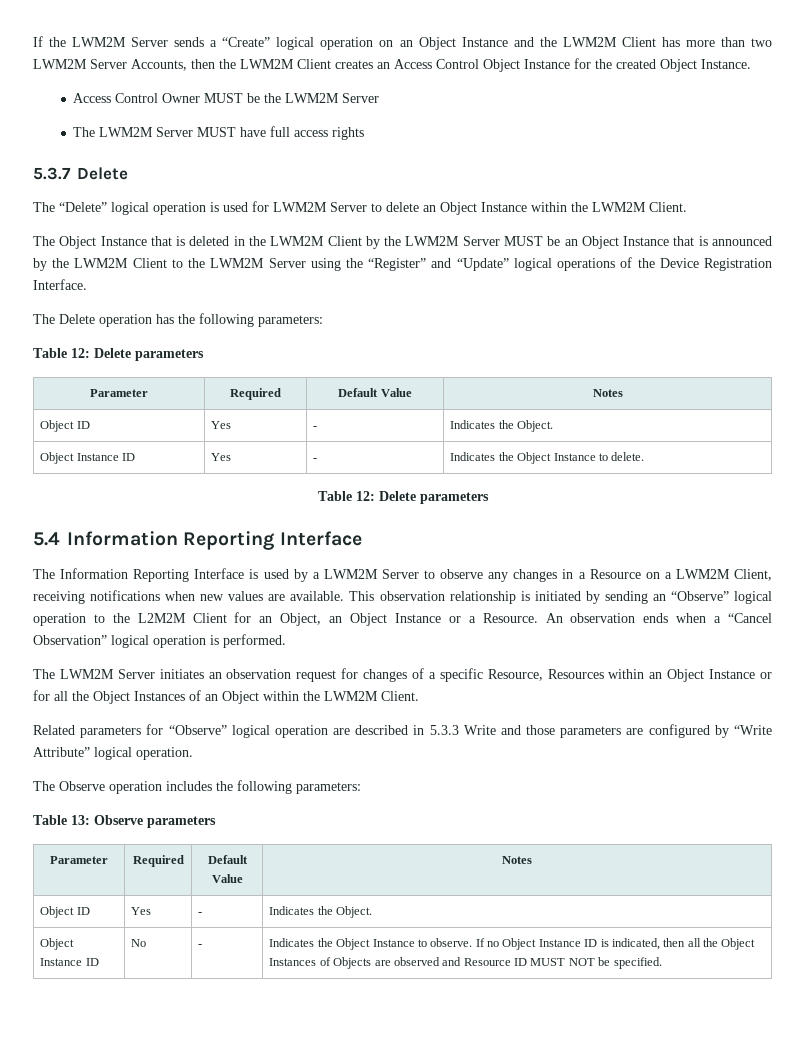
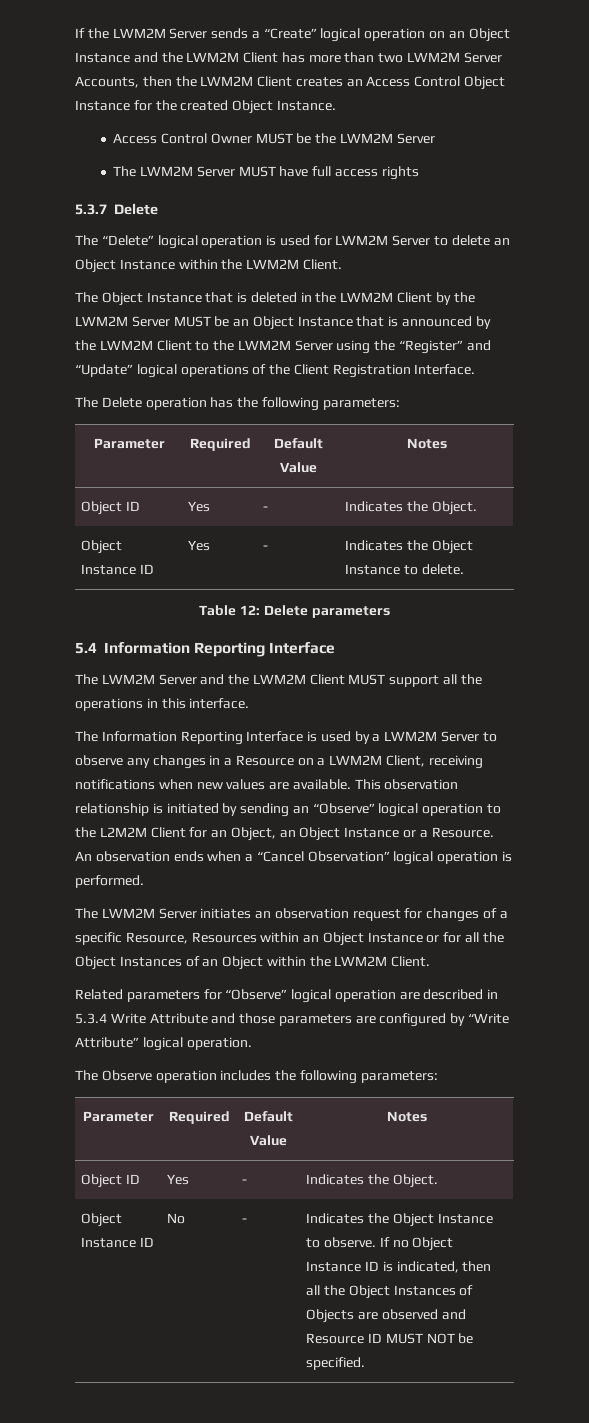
- The Object Instance that is deleted in the LWM2M Client by the LWM2M Server MUST be an Object Instance that is announced by the LWM2M Client to the LWM2M Server using the “Register” and “Update” logical operations of the Device Registration Interface.
+ The Object Instance that is deleted in the LWM2M Client by the LWM2M Server MUST be an Object Instance that is announced by the LWM2M Client to the LWM2M Server using the “Register” and “Update” logical operations of the Client Registration Interface.
  The Delete operation has the following parameters:
- Table 12: Delete parameters
+ The LWM2M Server and the LWM2M Client MUST support all the operations in this interface.
- Related parameters for “Observe” logical operation are described in 5.3.3 Write and those parameters are configured by “Write Attribute” logical operation.
+ Related parameters for “Observe” logical operation are described in 5.3.4 Write Attribute and those parameters are configured by “Write Attribute” logical operation.
- Table 13: Observe parameters

